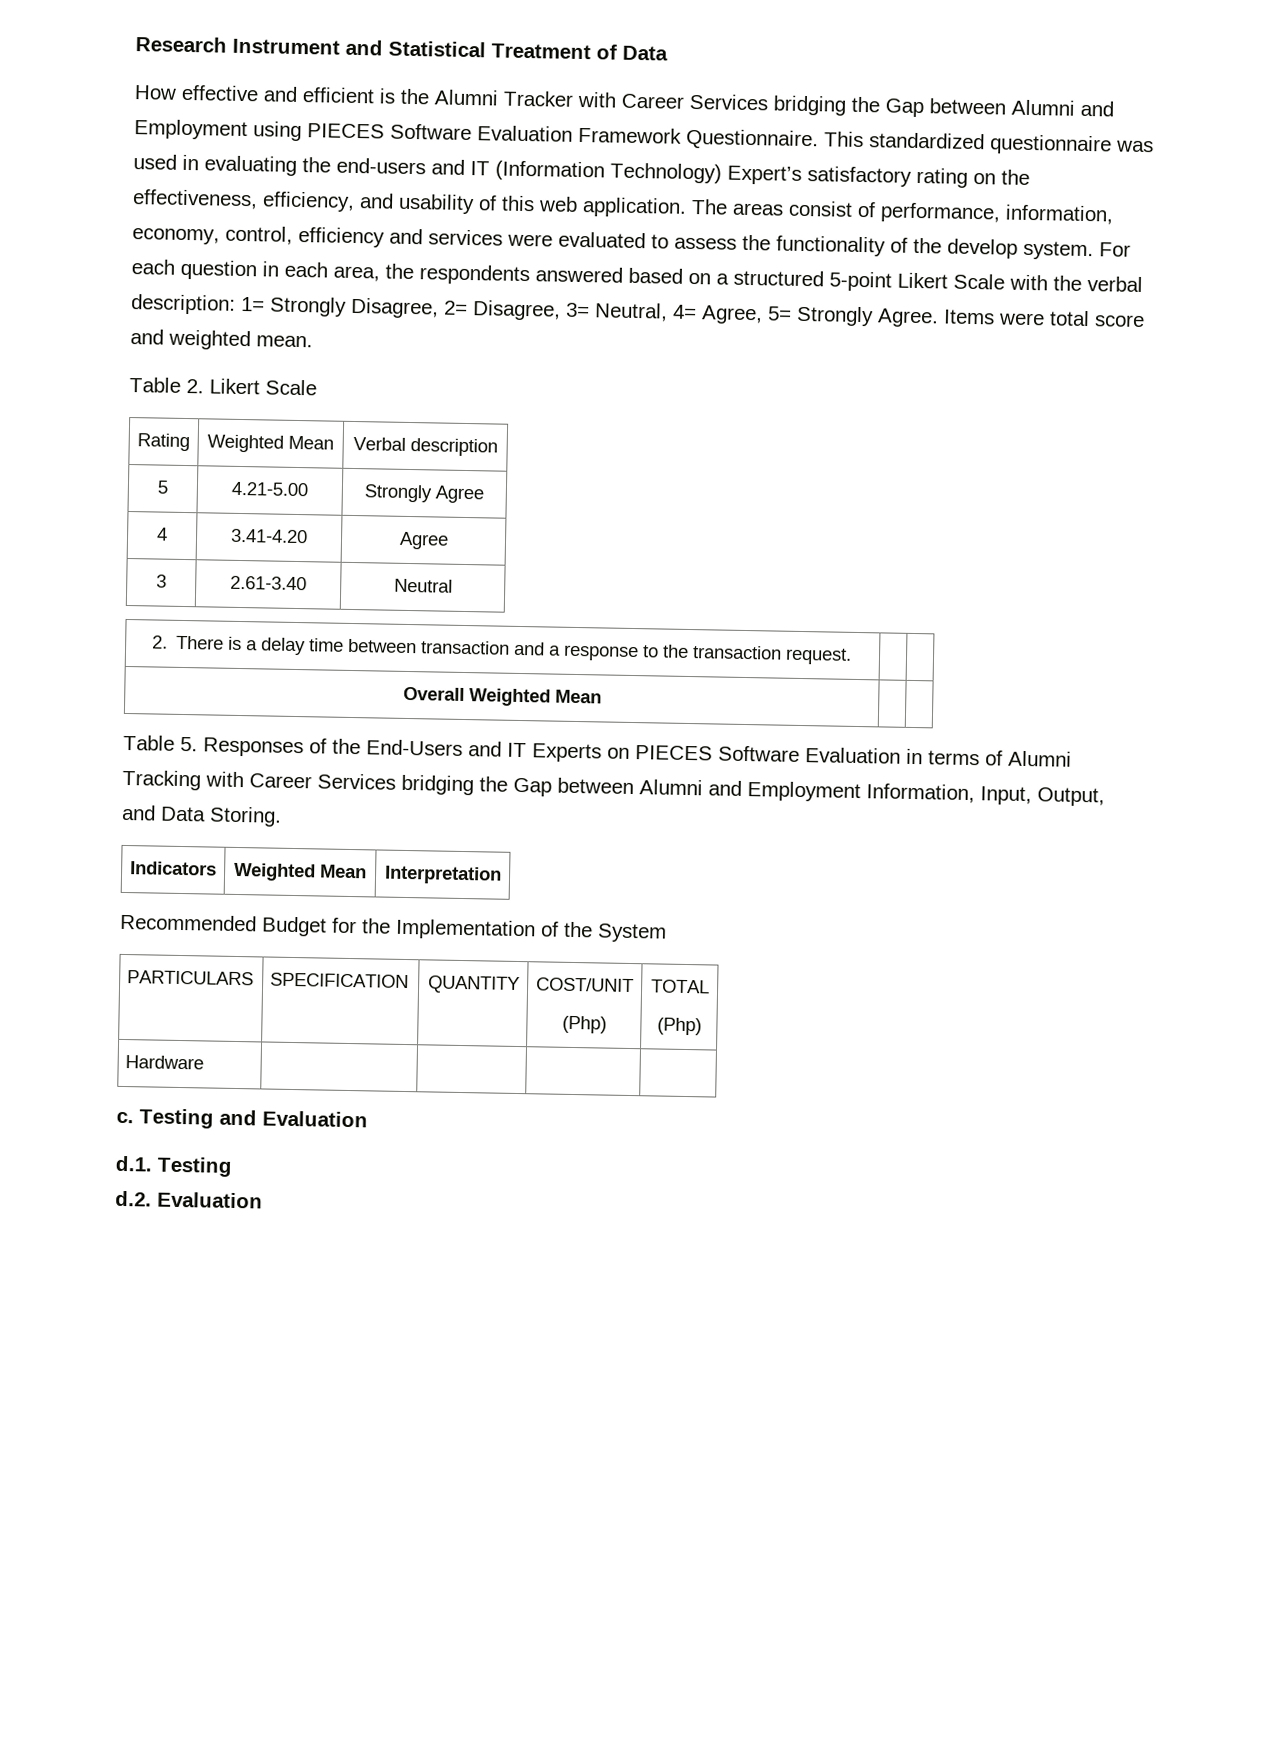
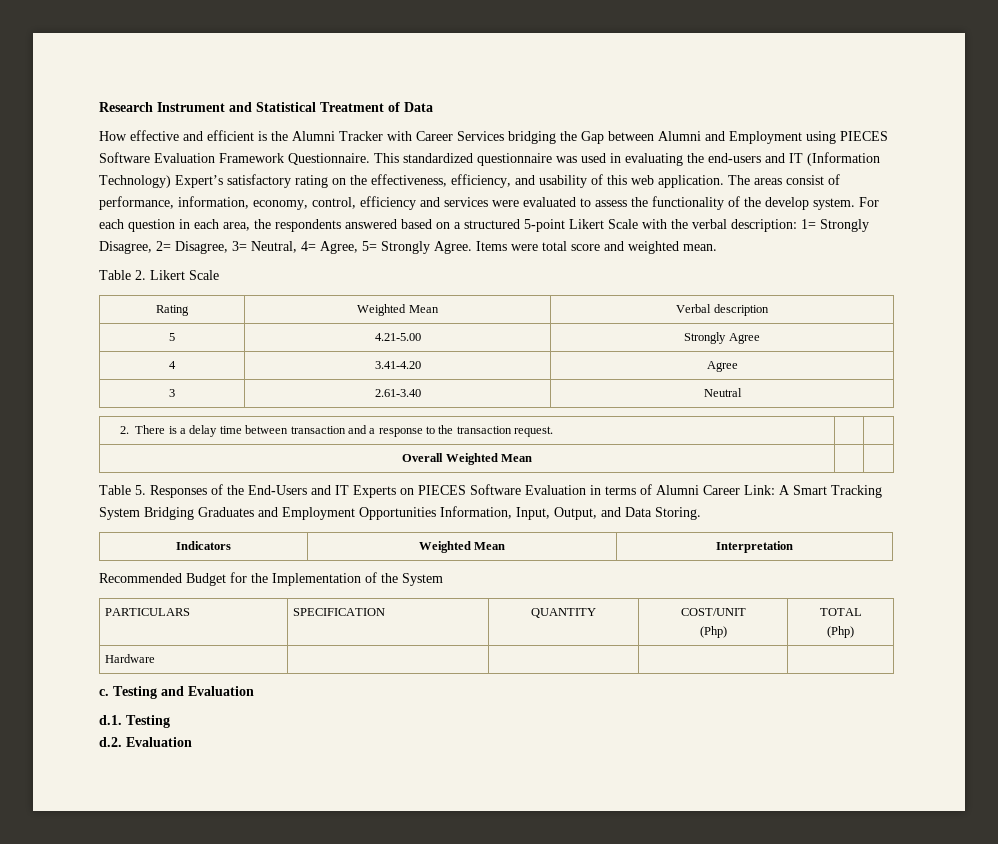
- Table 5. Responses of the End-Users and IT Experts on PIECES Software Evaluation in terms of Alumni Tracking with Career Services bridging the Gap between Alumni and Employment Information, Input, Output, and Data Storing.
+ Table 5. Responses of the End-Users and IT Experts on PIECES Software Evaluation in terms of Alumni Career Link: A Smart Tracking System Bridging Graduates and Employment Opportunities Information, Input, Output, and Data Storing.

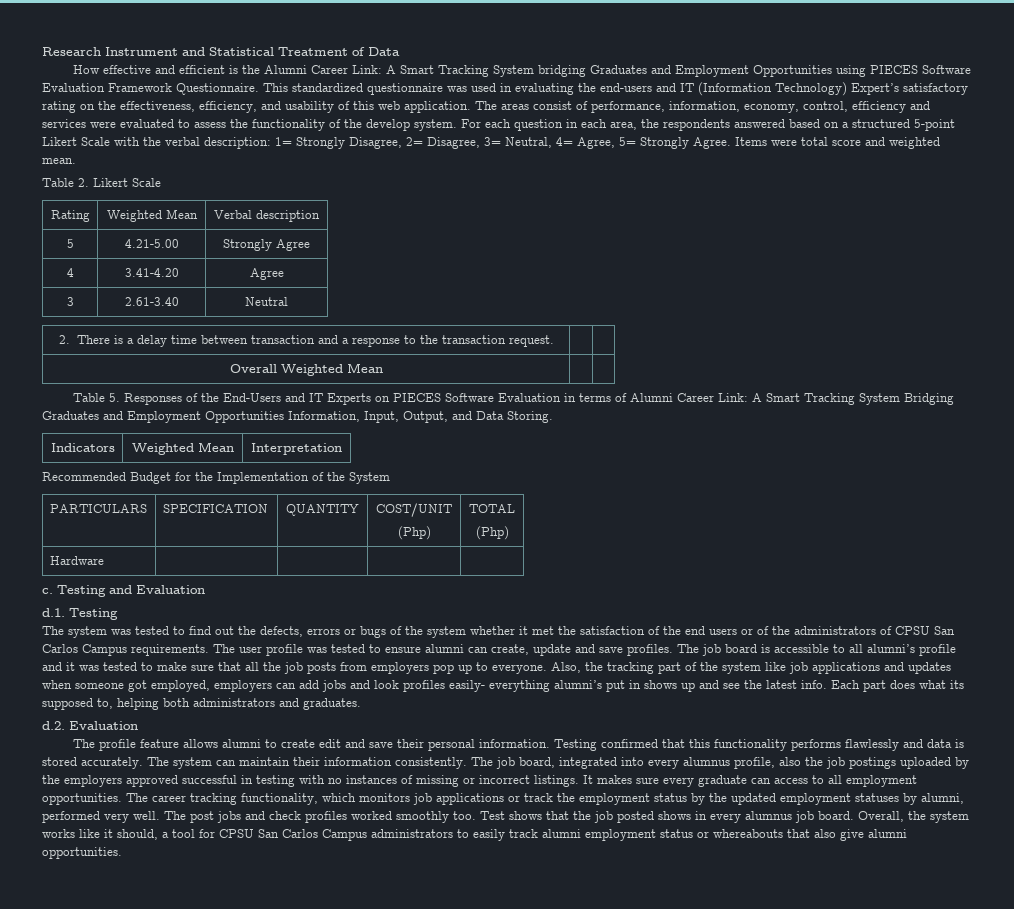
- How effective and efficient is the Alumni Tracker with Career Services bridging the Gap between Alumni and Employment using PIECES Software Evaluation Framework Questionnaire.
+ How effective and efficient is the Alumni Career Link: A Smart Tracking System bridging Graduates and Employment Opportunities using PIECES Software Evaluation Framework Questionnaire.
+ The system was tested to find out the defects, errors or bugs of the system whether it met the satisfaction of the end users or of the administrators of CPSU San Carlos Campus requirements. The user profile was tested to ensure alumni can create, update and save profiles. The job board is accessible to all alumni’s profile and it was tested to make sure that all the job posts from employers pop up to everyone. Also, the tracking part of the system like job applications and updates when someone got employed, employers can add jobs and look profiles easily- everything alumni’s put in shows up and see the latest info. Each part does what its supposed to, helping both administrators and graduates.
  d.2. Evaluation
+ The profile feature allows alumni to create edit and save their personal information. Testing confirmed that this functionality performs flawlessly and data is stored accurately. The system can maintain their information consistently. The job board, integrated into every alumnus profile, also the job postings uploaded by the employers approved successful in testing with no instances of missing or incorrect listings. It makes sure every graduate can access to all employment opportunities. The career tracking functionality, which monitors job applications or track the employment status by the updated employment statuses by alumni, performed very well. The post jobs and check profiles worked smoothly too. Test shows that the job posted shows in every alumnus job board. Overall, the system works like it should, a tool for CPSU San Carlos Campus administrators to easily track alumni employment status or whereabouts that also give alumni opportunities.

